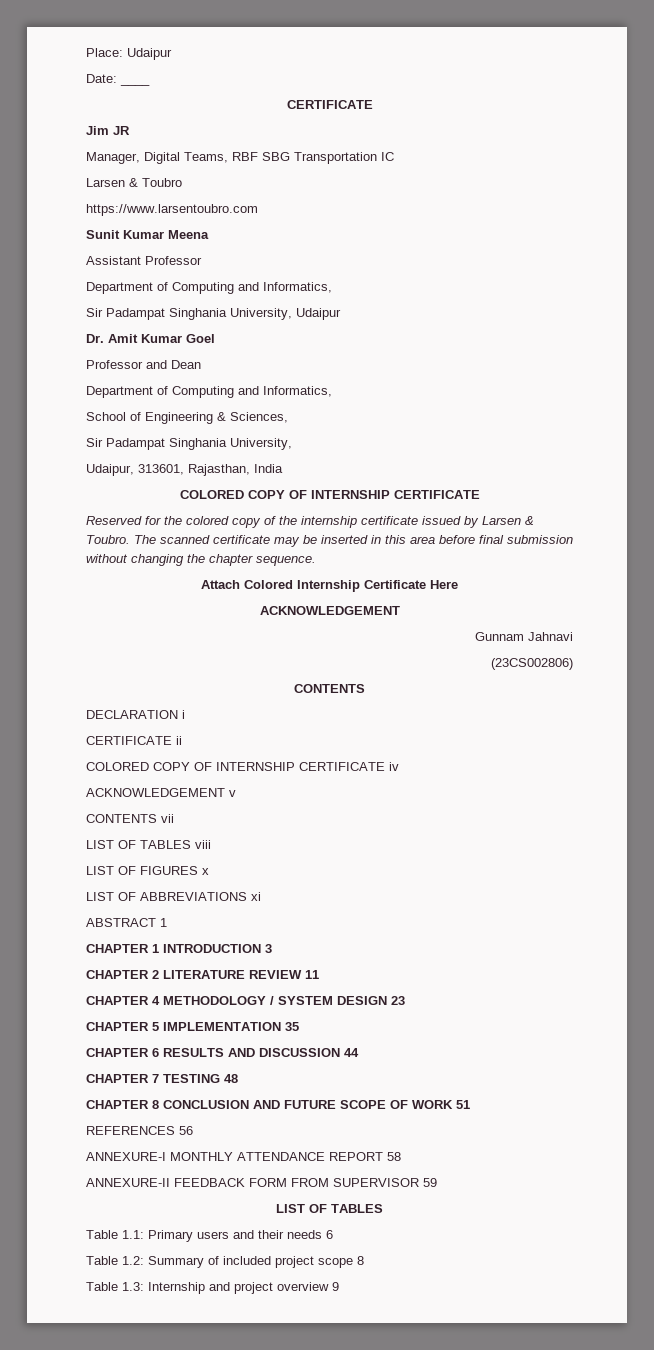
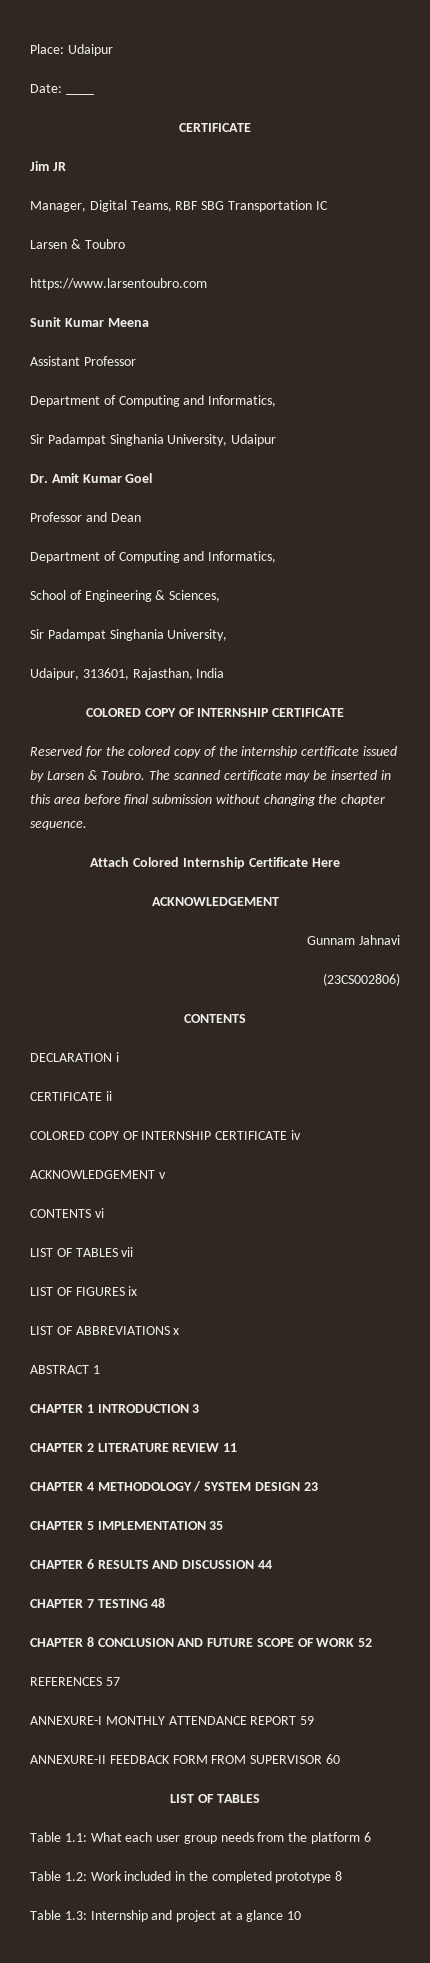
- CONTENTS vii
- LIST OF TABLES viii
+ CONTENTS vi
+ LIST OF TABLES vii
- LIST OF FIGURES x
+ LIST OF FIGURES ix
- LIST OF ABBREVIATIONS xi
+ LIST OF ABBREVIATIONS x
- CHAPTER 8 CONCLUSION AND FUTURE SCOPE OF WORK 51
+ CHAPTER 8 CONCLUSION AND FUTURE SCOPE OF WORK 52
- REFERENCES 56
+ REFERENCES 57
- ANNEXURE-I MONTHLY ATTENDANCE REPORT 58
+ ANNEXURE-I MONTHLY ATTENDANCE REPORT 59
- ANNEXURE-II FEEDBACK FORM FROM SUPERVISOR 59
+ ANNEXURE-II FEEDBACK FORM FROM SUPERVISOR 60
- Table 1.1: Primary users and their needs 6
- Table 1.2: Summary of included project scope 8
+ Table 1.1: What each user group needs from the platform 6
+ Table 1.2: Work included in the completed prototype 8
- Table 1.3: Internship and project overview 9
+ Table 1.3: Internship and project at a glance 10

